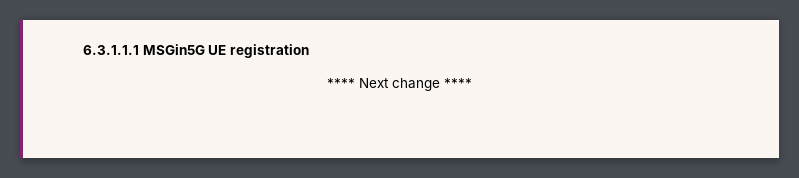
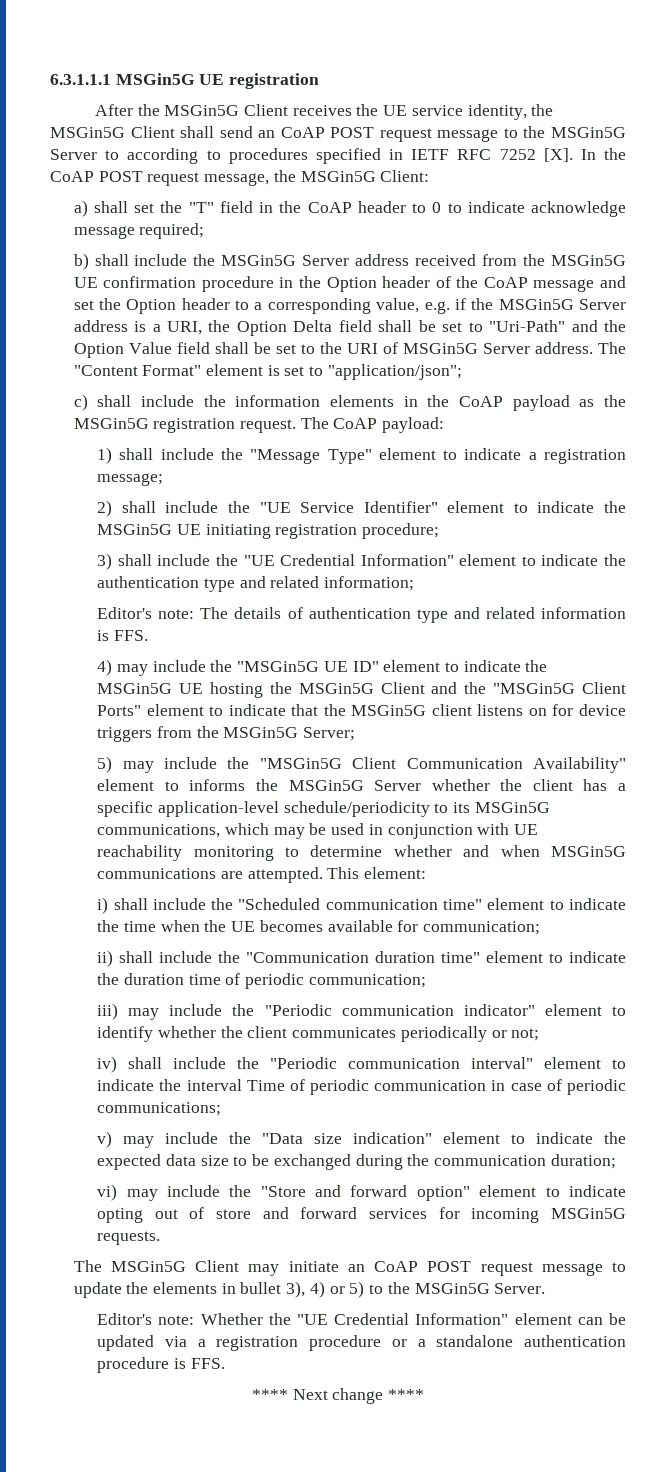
+ After the MSGin5G Client receives the UE service identity, the MSGin5G Client shall send an CoAP POST request message to the MSGin5G Server to according to procedures specified in IETF RFC 7252 [X]. In the CoAP POST request message, the MSGin5G Client:
+ a) shall set the "T" field in the CoAP header to 0 to indicate acknowledge message required;
+ b) shall include the MSGin5G Server address received from the MSGin5G UE confirmation procedure in the Option header of the CoAP message and set the Option header to a corresponding value, e.g. if the MSGin5G Server address is a URI, the Option Delta field shall be set to "Uri-Path" and the Option Value field shall be set to the URI of MSGin5G Server address. The "Content Format" element is set to "application/json";
+ c) shall include the information elements in the CoAP payload as the MSGin5G registration request. The CoAP payload:
+ 1) shall include the "Message Type" element to indicate a registration message;
+ 2) shall include the "UE Service Identifier" element to indicate the MSGin5G UE initiating registration procedure;
+ 3) shall include the "UE Credential Information" element to indicate the authentication type and related information;
+ Editor's note: The details of authentication type and related information is FFS.
+ 4) may include the "MSGin5G UE ID" element to indicate the MSGin5G UE hosting the MSGin5G Client and the "MSGin5G Client Ports" element to indicate that the MSGin5G client listens on for device triggers from the MSGin5G Server;
+ 5) may include the "MSGin5G Client Communication Availability" element to informs the MSGin5G Server whether the client has a specific application-level schedule/periodicity to its MSGin5G communications, which may be used in conjunction with UE reachability monitoring to determine whether and when MSGin5G communications are attempted. This element:
+ i) shall include the "Scheduled communication time" element to indicate the time when the UE becomes available for communication;
+ ii) shall include the "Communication duration time" element to indicate the duration time of periodic communication;
+ iii) may include the "Periodic communication indicator" element to identify whether the client communicates periodically or not;
+ iv) shall include the "Periodic communication interval" element to indicate the interval Time of periodic communication in case of periodic communications;
+ v) may include the "Data size indication" element to indicate the expected data size to be exchanged during the communication duration;
+ vi) may include the "Store and forward option" element to indicate opting out of store and forward services for incoming MSGin5G requests.
+ The MSGin5G Client may initiate an CoAP POST request message to update the elements in bullet 3), 4) or 5) to the MSGin5G Server.
+ Editor's note: Whether the "UE Credential Information" element can be updated via a registration procedure or a standalone authentication procedure is FFS.

